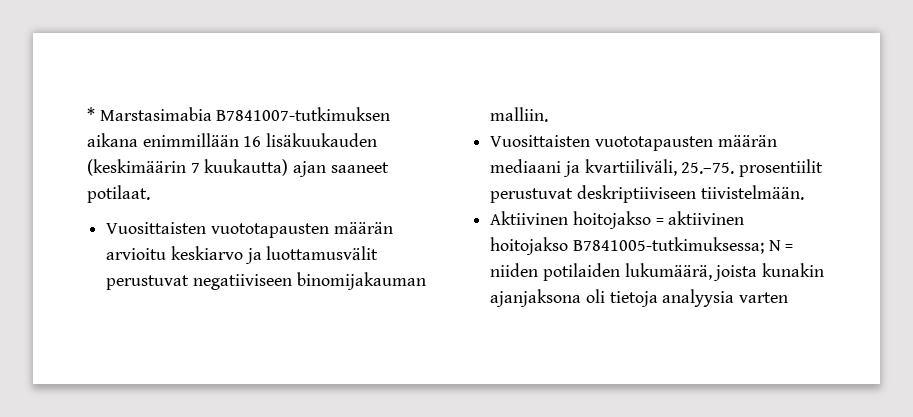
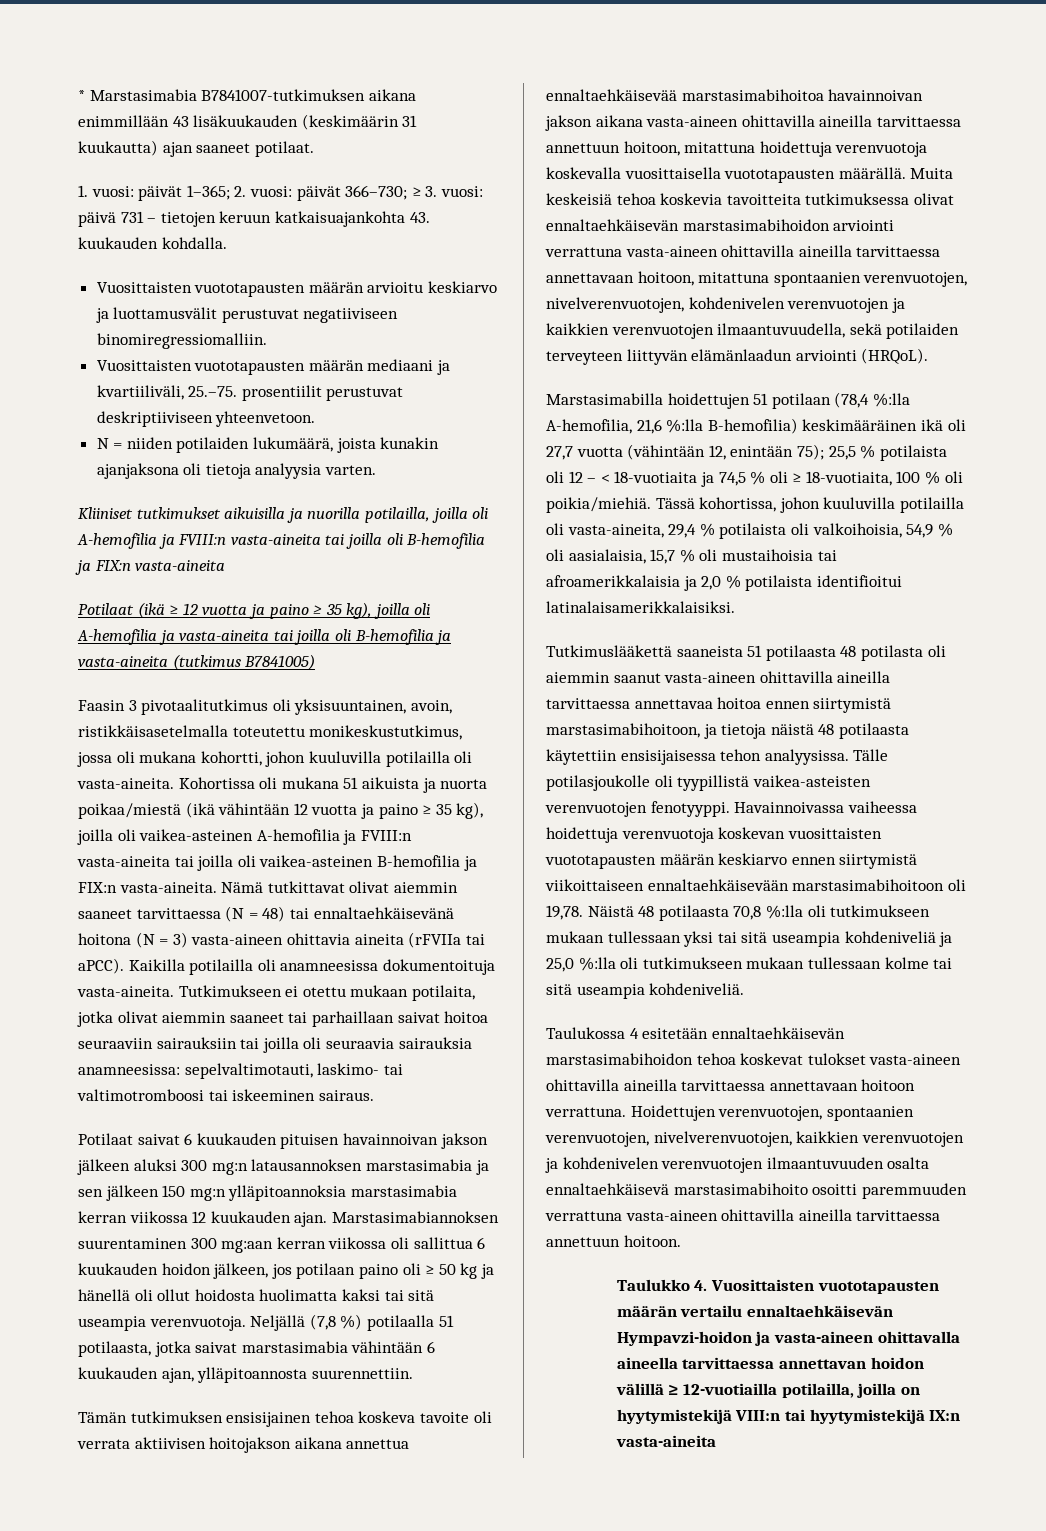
- * Marstasimabia B7841007-tutkimuksen aikana enimmillään 16 lisäkuukauden (keskimäärin 7 kuukautta) ajan saaneet potilaat.
+ * Marstasimabia B7841007-tutkimuksen aikana enimmillään 43 lisäkuukauden (keskimäärin 31 kuukautta) ajan saaneet potilaat.
+ 1. vuosi: päivät 1–365; 2. vuosi: päivät 366–730; ≥ 3. vuosi: päivä 731 – tietojen keruun katkaisuajankohta 43. kuukauden kohdalla.
- Vuosittaisten vuototapausten määrän arvioitu keskiarvo ja luottamusvälit perustuvat negatiiviseen binomijakauman malliin.
+ Vuosittaisten vuototapausten määrän arvioitu keskiarvo ja luottamusvälit perustuvat negatiiviseen binomiregressiomalliin.
- Vuosittaisten vuototapausten määrän mediaani ja kvartiiliväli, 25.–75. prosentiilit perustuvat deskriptiiviseen tiivistelmään.
- Aktiivinen hoitojakso = aktiivinen hoitojakso B7841005-tutkimuksessa; N = niiden potilaiden lukumäärä, joista kunakin ajanjaksona oli tietoja analyysia varten
+ Vuosittaisten vuototapausten määrän mediaani ja kvartiiliväli, 25.–75. prosentiilit perustuvat deskriptiiviseen yhteenvetoon.
+ N = niiden potilaiden lukumäärä, joista kunakin ajanjaksona oli tietoja analyysia varten.
+ Kliiniset tutkimukset aikuisilla ja nuorilla potilailla, joilla oli A-hemofilia ja FVIII:n vasta-aineita tai joilla oli B-hemofilia ja FIX:n vasta-aineita
+ Potilaat (ikä ≥ 12 vuotta ja paino ≥ 35 kg), joilla oli A-hemofilia ja vasta-aineita tai joilla oli B-hemofilia ja vasta-aineita (tutkimus B7841005)
+ Faasin 3 pivotaalitutkimus oli yksisuuntainen, avoin, ristikkäisasetelmalla toteutettu monikeskustutkimus, jossa oli mukana kohortti, johon kuuluvilla potilailla oli vasta-aineita. Kohortissa oli mukana 51 aikuista ja nuorta poikaa/miestä (ikä vähintään 12 vuotta ja paino ≥ 35 kg), joilla oli vaikea-asteinen A-hemofilia ja FVIII:n vasta-aineita tai joilla oli vaikea-asteinen B-hemofilia ja FIX:n vasta-aineita. Nämä tutkittavat olivat aiemmin saaneet tarvittaessa (N = 48) tai ennaltaehkäisevänä hoitona (N = 3) vasta-aineen ohittavia aineita (rFVIIa tai aPCC). Kaikilla potilailla oli anamneesissa dokumentoituja vasta-aineita. Tutkimukseen ei otettu mukaan potilaita, jotka olivat aiemmin saaneet tai parhaillaan saivat hoitoa seuraaviin sairauksiin tai joilla oli seuraavia sairauksia anamneesissa: sepelvaltimotauti, laskimo- tai valtimotromboosi tai iskeeminen sairaus.
+ Potilaat saivat 6 kuukauden pituisen havainnoivan jakson jälkeen aluksi 300 mg:n latausannoksen marstasimabia ja sen jälkeen 150 mg:n ylläpitoannoksia marstasimabia kerran viikossa 12 kuukauden ajan. Marstasimabiannoksen suurentaminen 300 mg:aan kerran viikossa oli sallittua 6 kuukauden hoidon jälkeen, jos potilaan paino oli ≥ 50 kg ja hänellä oli ollut hoidosta huolimatta kaksi tai sitä useampia verenvuotoja. Neljällä (7,8 %) potilaalla 51 potilaasta, jotka saivat marstasimabia vähintään 6 kuukauden ajan, ylläpitoannosta suurennettiin.
+ Tämän tutkimuksen ensisijainen tehoa koskeva tavoite oli verrata aktiivisen hoitojakson aikana annettua ennaltaehkäisevää marstasimabihoitoa havainnoivan jakson aikana vasta-aineen ohittavilla aineilla tarvittaessa annettuun hoitoon, mitattuna hoidettuja verenvuotoja koskevalla vuosittaisella vuototapausten määrällä. Muita keskeisiä tehoa koskevia tavoitteita tutkimuksessa olivat ennaltaehkäisevän marstasimabihoidon arviointi verrattuna vasta-aineen ohittavilla aineilla tarvittaessa annettavaan hoitoon, mitattuna spontaanien verenvuotojen, nivelverenvuotojen, kohdenivelen verenvuotojen ja kaikkien verenvuotojen ilmaantuvuudella, sekä potilaiden terveyteen liittyvän elämänlaadun arviointi (HRQoL).
+ Marstasimabilla hoidettujen 51 potilaan (78,4 %:lla A-hemofilia, 21,6 %:lla B-hemofilia) keskimääräinen ikä oli 27,7 vuotta (vähintään 12, enintään 75); 25,5 % potilaista oli 12 – < 18-vuotiaita ja 74,5 % oli ≥ 18-vuotiaita, 100 % oli poikia/miehiä. Tässä kohortissa, johon kuuluvilla potilailla oli vasta-aineita, 29,4 % potilaista oli valkoihoisia, 54,9 % oli aasialaisia, 15,7 % oli mustaihoisia tai afroamerikkalaisia ja 2,0 % potilaista identifioitui latinalaisamerikkalaisiksi.
+ Tutkimuslääkettä saaneista 51 potilaasta 48 potilasta oli aiemmin saanut vasta-aineen ohittavilla aineilla tarvittaessa annettavaa hoitoa ennen siirtymistä marstasimabihoitoon, ja tietoja näistä 48 potilaasta käytettiin ensisijaisessa tehon analyysissa. Tälle potilasjoukolle oli tyypillistä vaikea-asteisten verenvuotojen fenotyyppi. Havainnoivassa vaiheessa hoidettuja verenvuotoja koskevan vuosittaisten vuototapausten määrän keskiarvo ennen siirtymistä viikoittaiseen ennaltaehkäisevään marstasimabihoitoon oli 19,78. Näistä 48 potilaasta 70,8 %:lla oli tutkimukseen mukaan tullessaan yksi tai sitä useampia kohdeniveliä ja 25,0 %:lla oli tutkimukseen mukaan tullessaan kolme tai sitä useampia kohdeniveliä.
+ Taulukossa 4 esitetään ennaltaehkäisevän marstasimabihoidon tehoa koskevat tulokset vasta-aineen ohittavilla aineilla tarvittaessa annettavaan hoitoon verrattuna. Hoidettujen verenvuotojen, spontaanien verenvuotojen, nivelverenvuotojen, kaikkien verenvuotojen ja kohdenivelen verenvuotojen ilmaantuvuuden osalta ennaltaehkäisevä marstasimabihoito osoitti paremmuuden verrattuna vasta-aineen ohittavilla aineilla tarvittaessa annettuun hoitoon.
+ Taulukko 4. Vuosittaisten vuototapausten määrän vertailu ennaltaehkäisevän Hympavzi-hoidon ja vasta-aineen ohittavalla aineella tarvittaessa annettavan hoidon välillä ≥ 12-vuotiailla potilailla, joilla on hyytymistekijä VIII:n tai hyytymistekijä IX:n vasta-aineita

